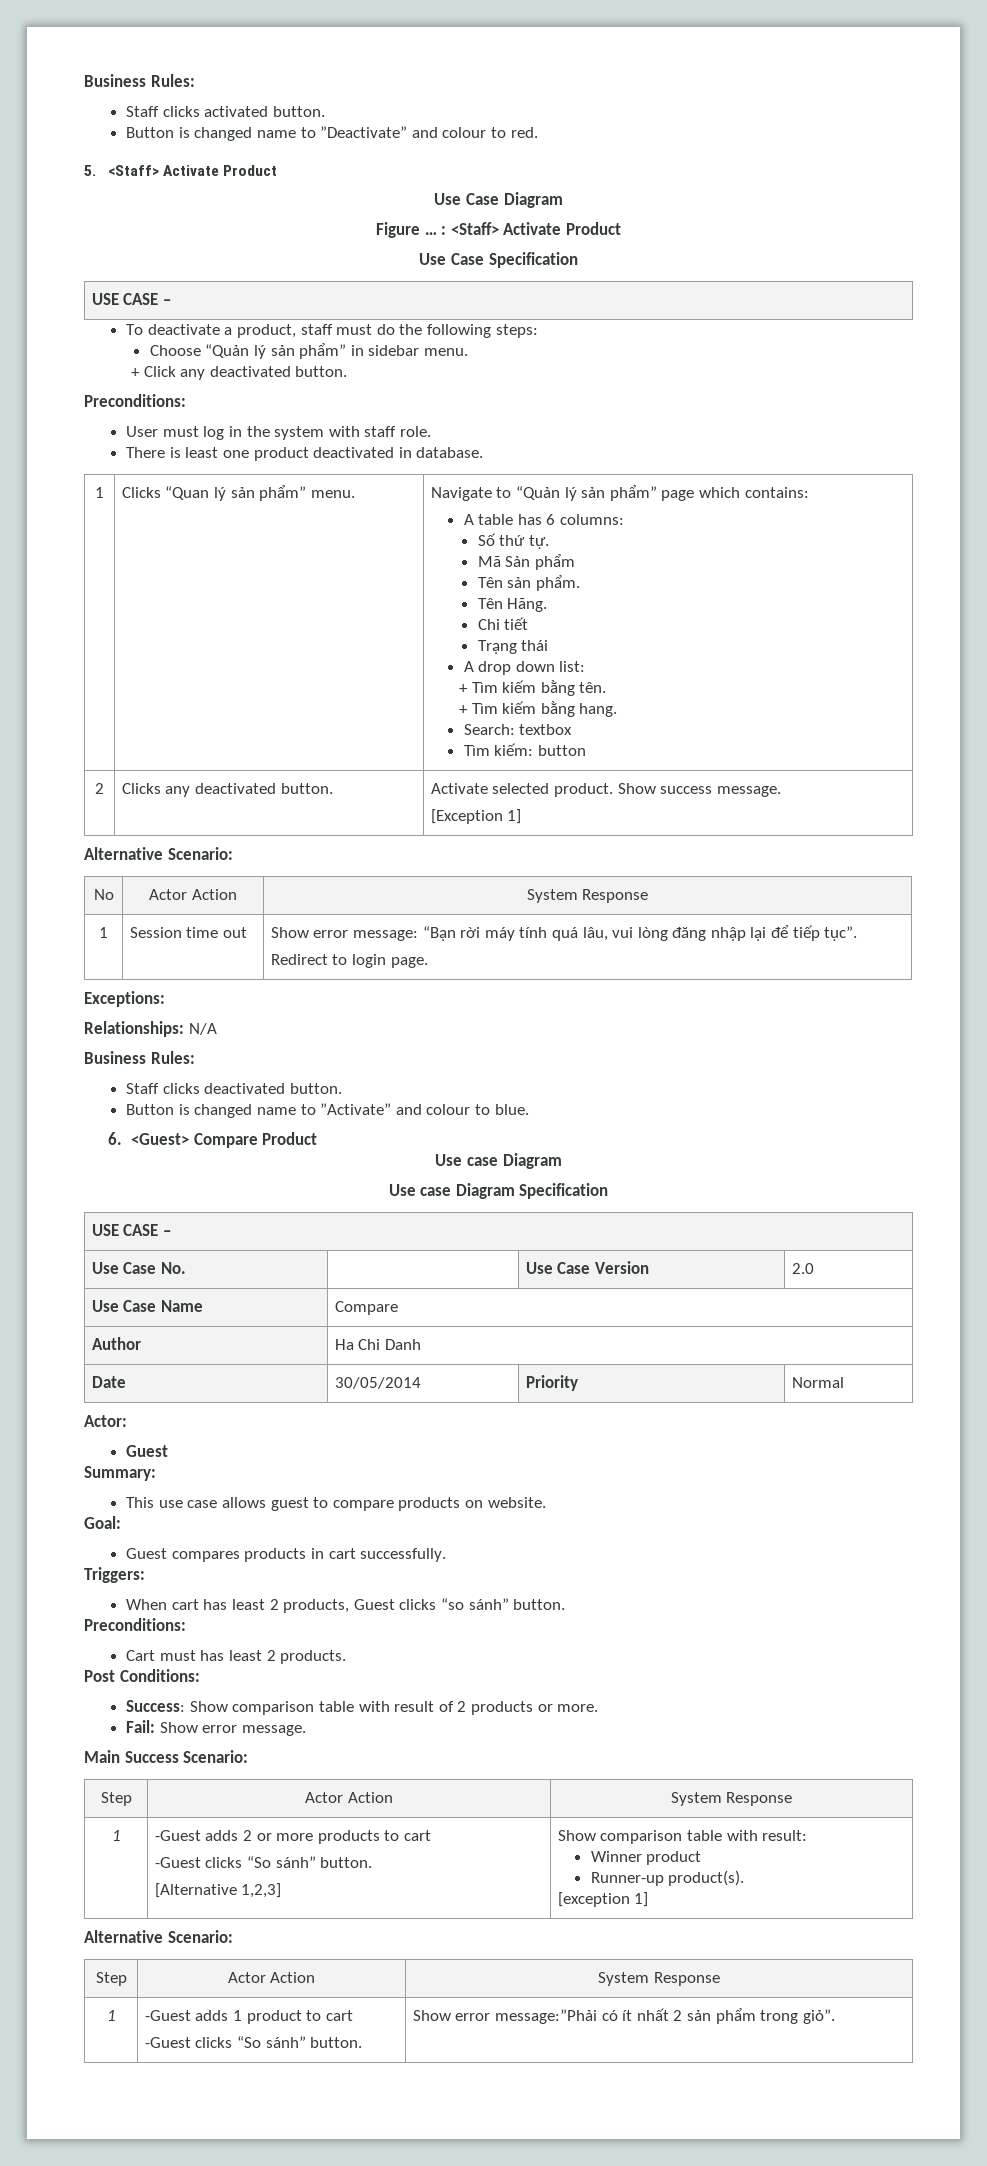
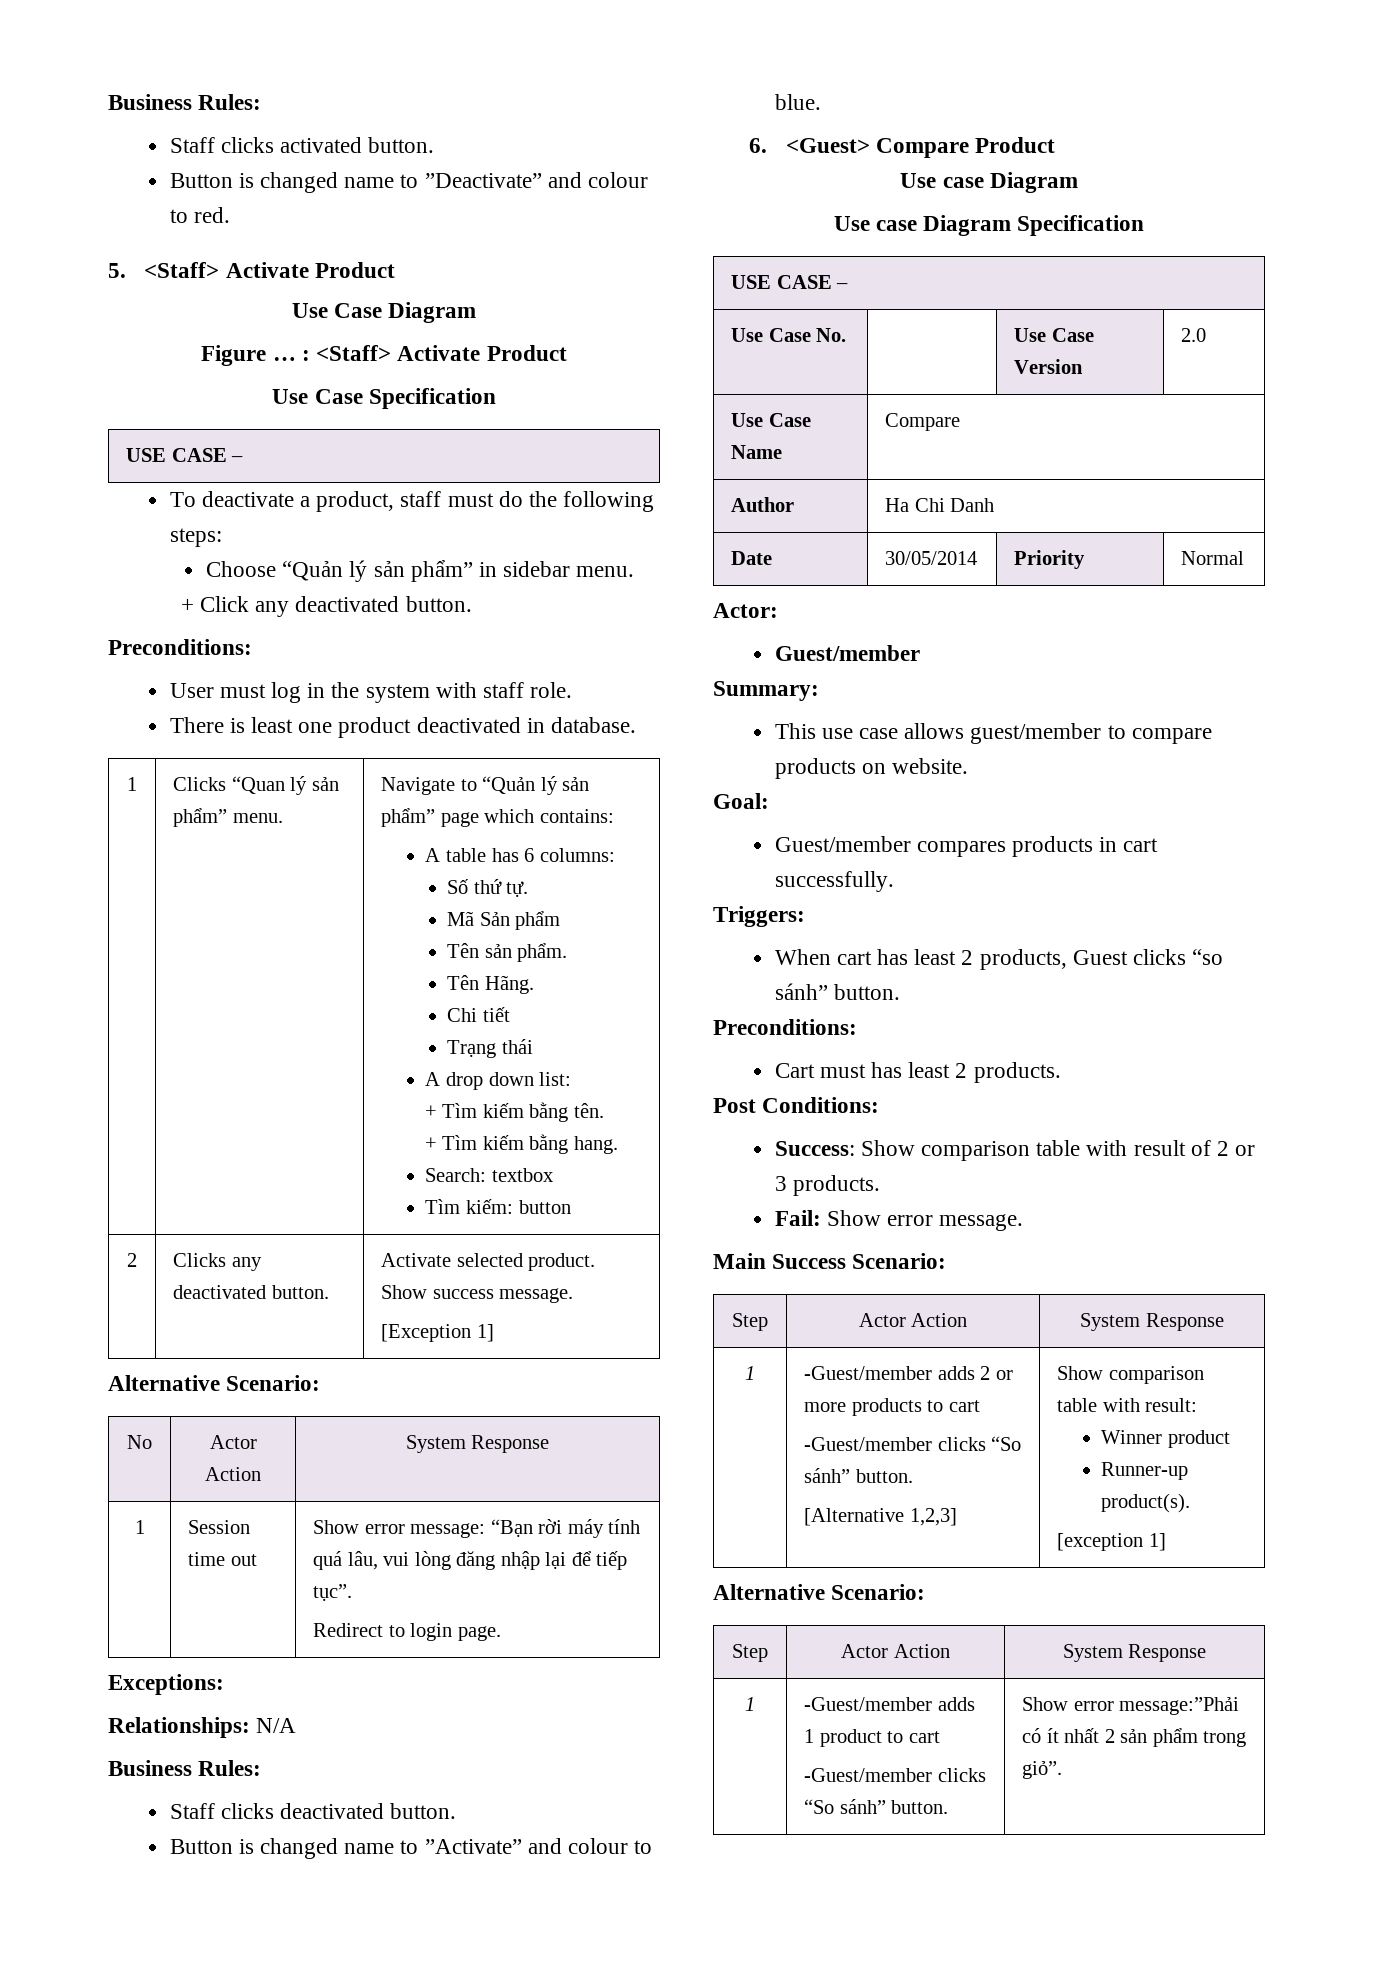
  Actor:
- Guest
+ Guest/member
- This use case allows guest to compare products on website.
+ This use case allows guest/member to compare products on website.
- Guest compares products in cart successfully.
+ Guest/member compares products in cart successfully.
- Success: Show comparison table with result of 2 products or more.
+ Success: Show comparison table with result of 2 or 3 products.
- 1 | -Guest adds 2 or more products to cart
- -Guest clicks “So sánh” button.
+ 1 | -Guest/member adds 2 or more products to cart
+ -Guest/member clicks “So sánh” button.
- 1 | -Guest adds 1 product to cart
- -Guest clicks “So sánh” button. | Show error message:”Phải có ít nhất 2 sản phẩm trong giỏ”.
+ 1 | -Guest/member adds 1 product to cart
+ -Guest/member clicks “So sánh” button. | Show error message:”Phải có ít nhất 2 sản phẩm trong giỏ”.

